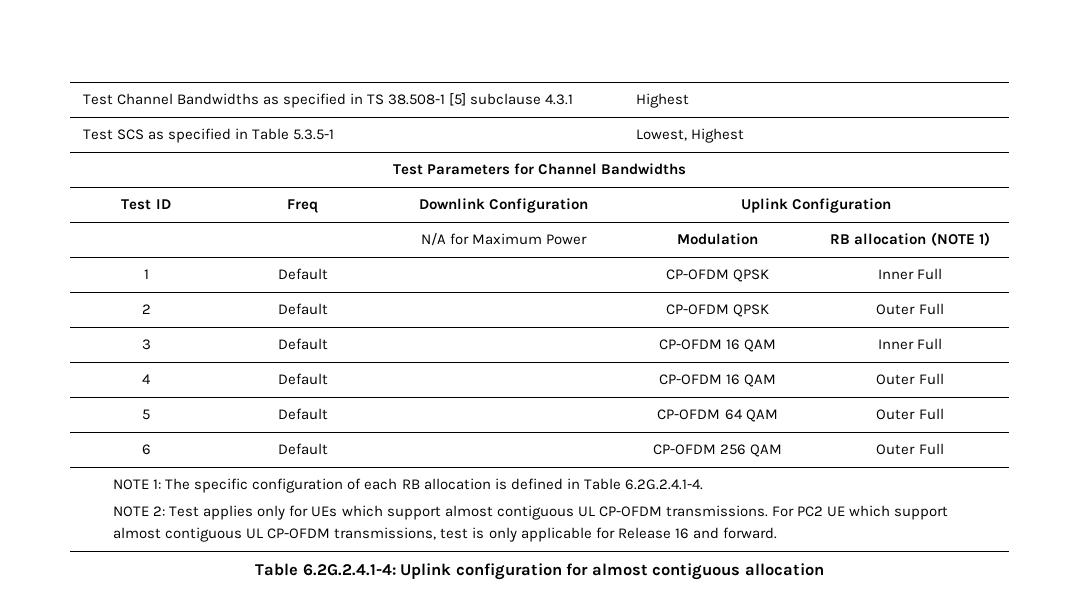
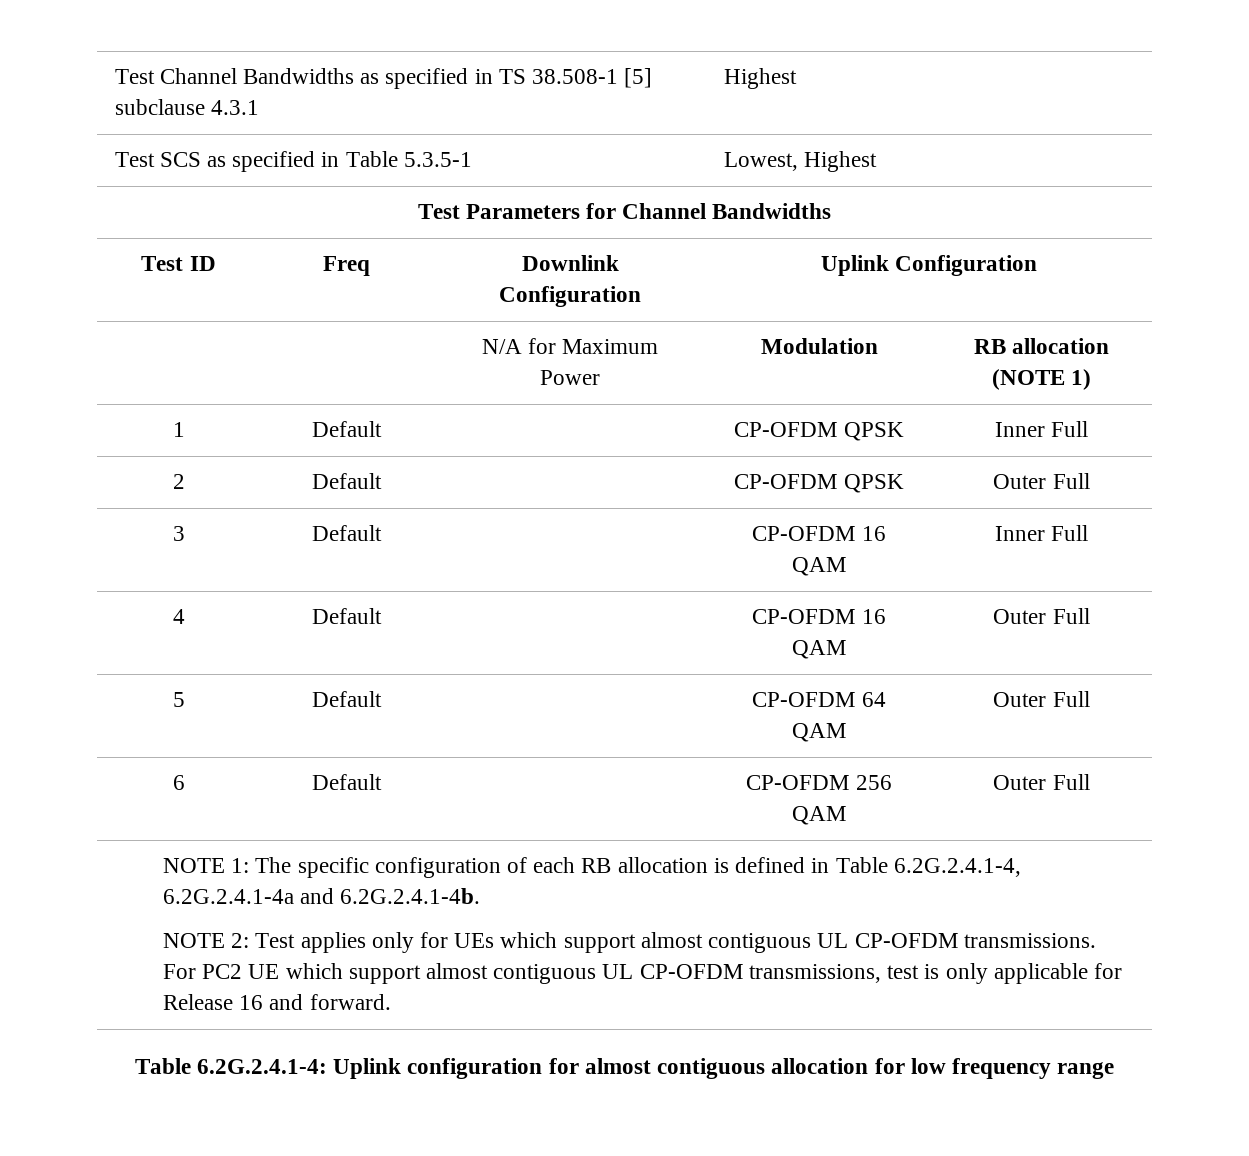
- NOTE 1: The specific configuration of each RB allocation is defined in Table 6.2G.2.4.1-4.
+ NOTE 1: The specific configuration of each RB allocation is defined in Table 6.2G.2.4.1-4, 6.2G.2.4.1-4a and 6.2G.2.4.1-4b.
- Table 6.2G.2.4.1-4: Uplink configuration for almost contiguous allocation
+ Table 6.2G.2.4.1-4: Uplink configuration for almost contiguous allocation for low frequency range

